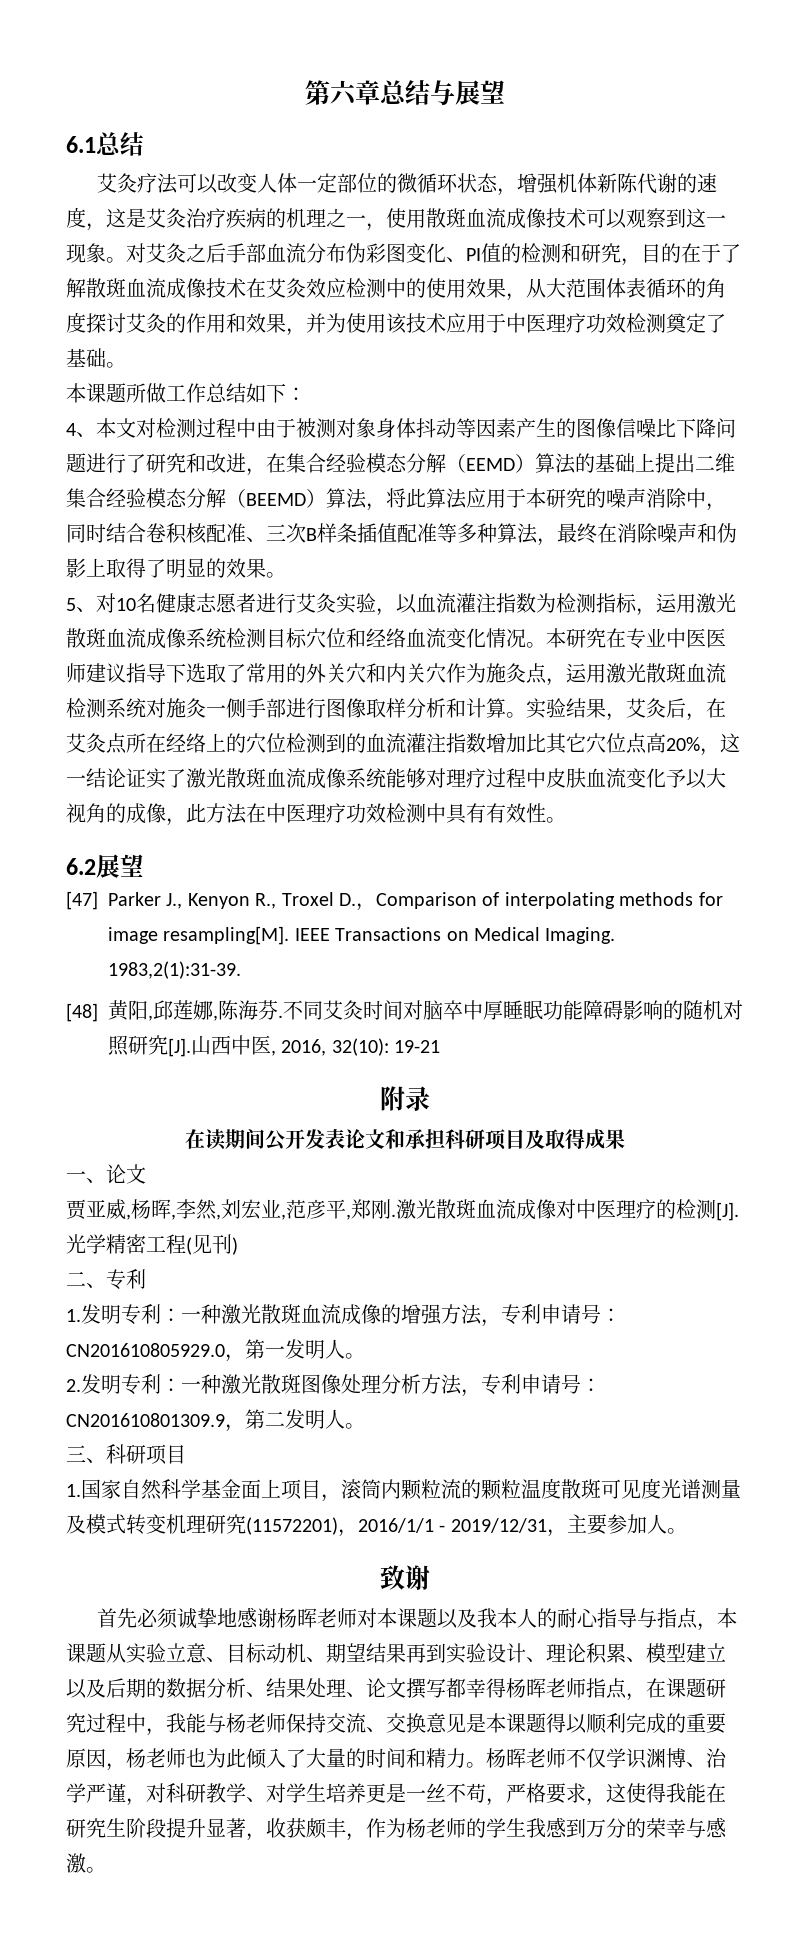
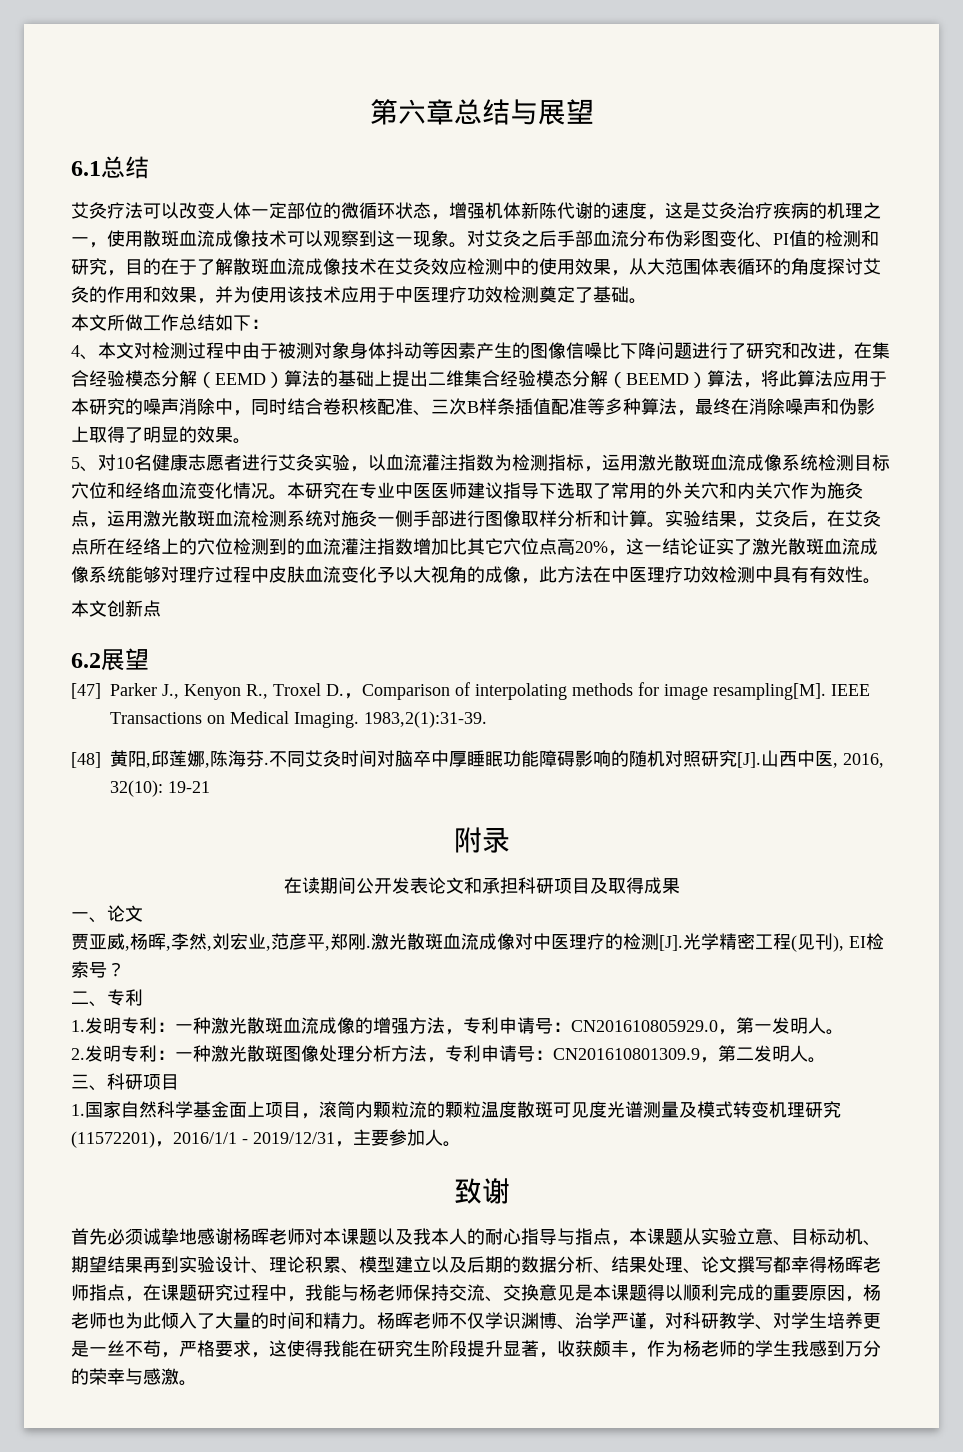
- 本课题所做工作总结如下：
+ 本文所做工作总结如下：
+ 本文创新点
- 激光散斑血流成像对中医理疗的检测[J].光学精密工程(见刊)
+ 激光散斑血流成像对中医理疗的检测[J].光学精密工程(见刊), EI检索号？

